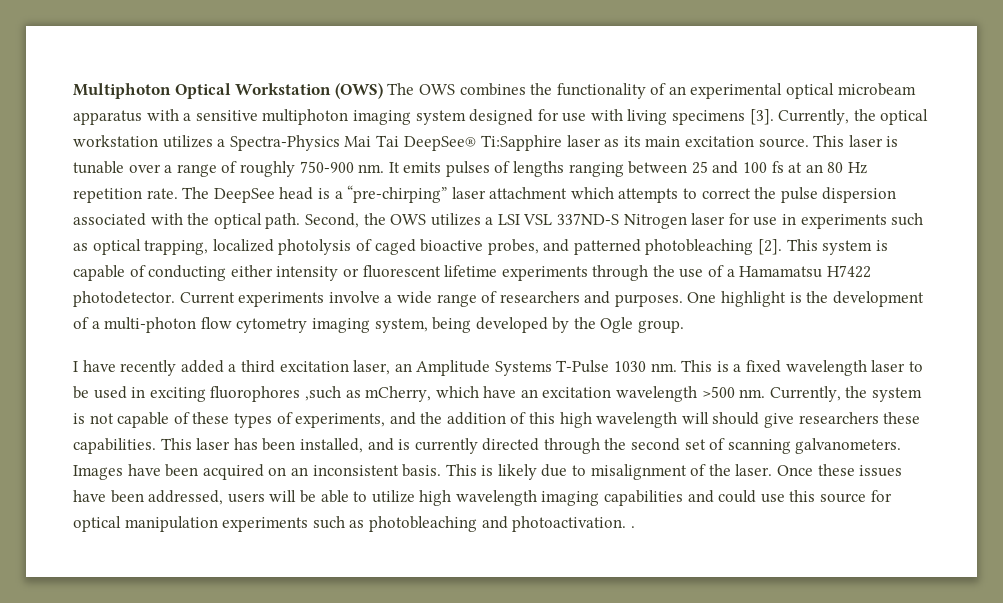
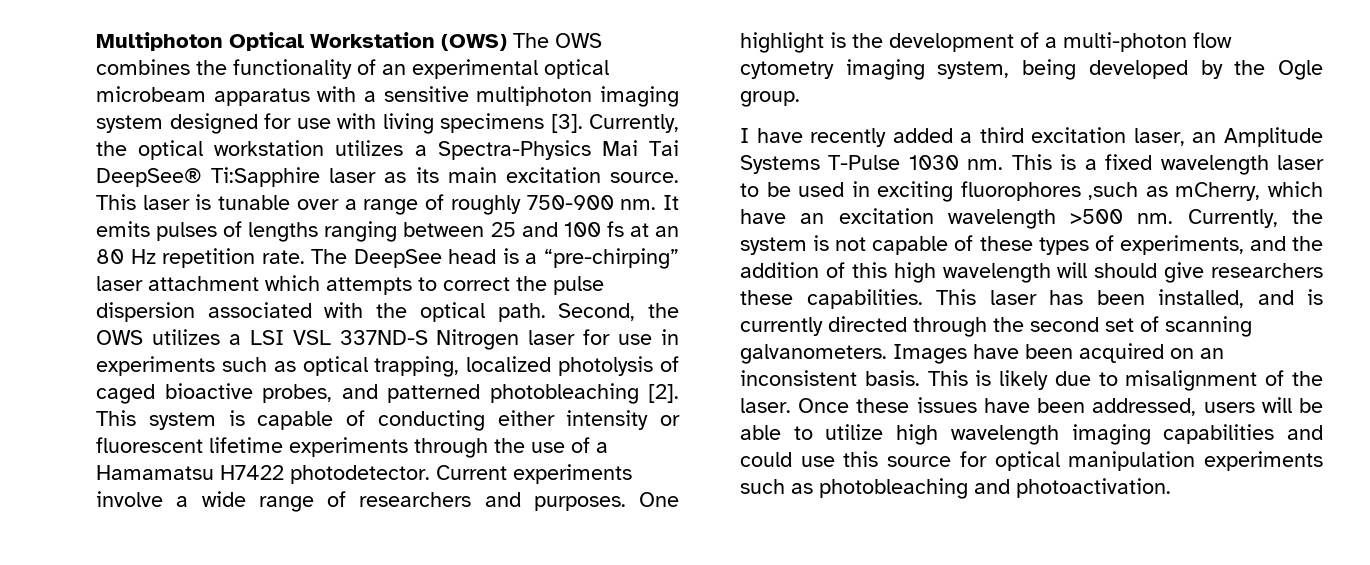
- Once these issues have been addressed, users will be able to utilize high wavelength imaging capabilities and could use this source for optical manipulation experiments such as photobleaching and photoactivation. .
+ Once these issues have been addressed, users will be able to utilize high wavelength imaging capabilities and could use this source for optical manipulation experiments such as photobleaching and photoactivation.

